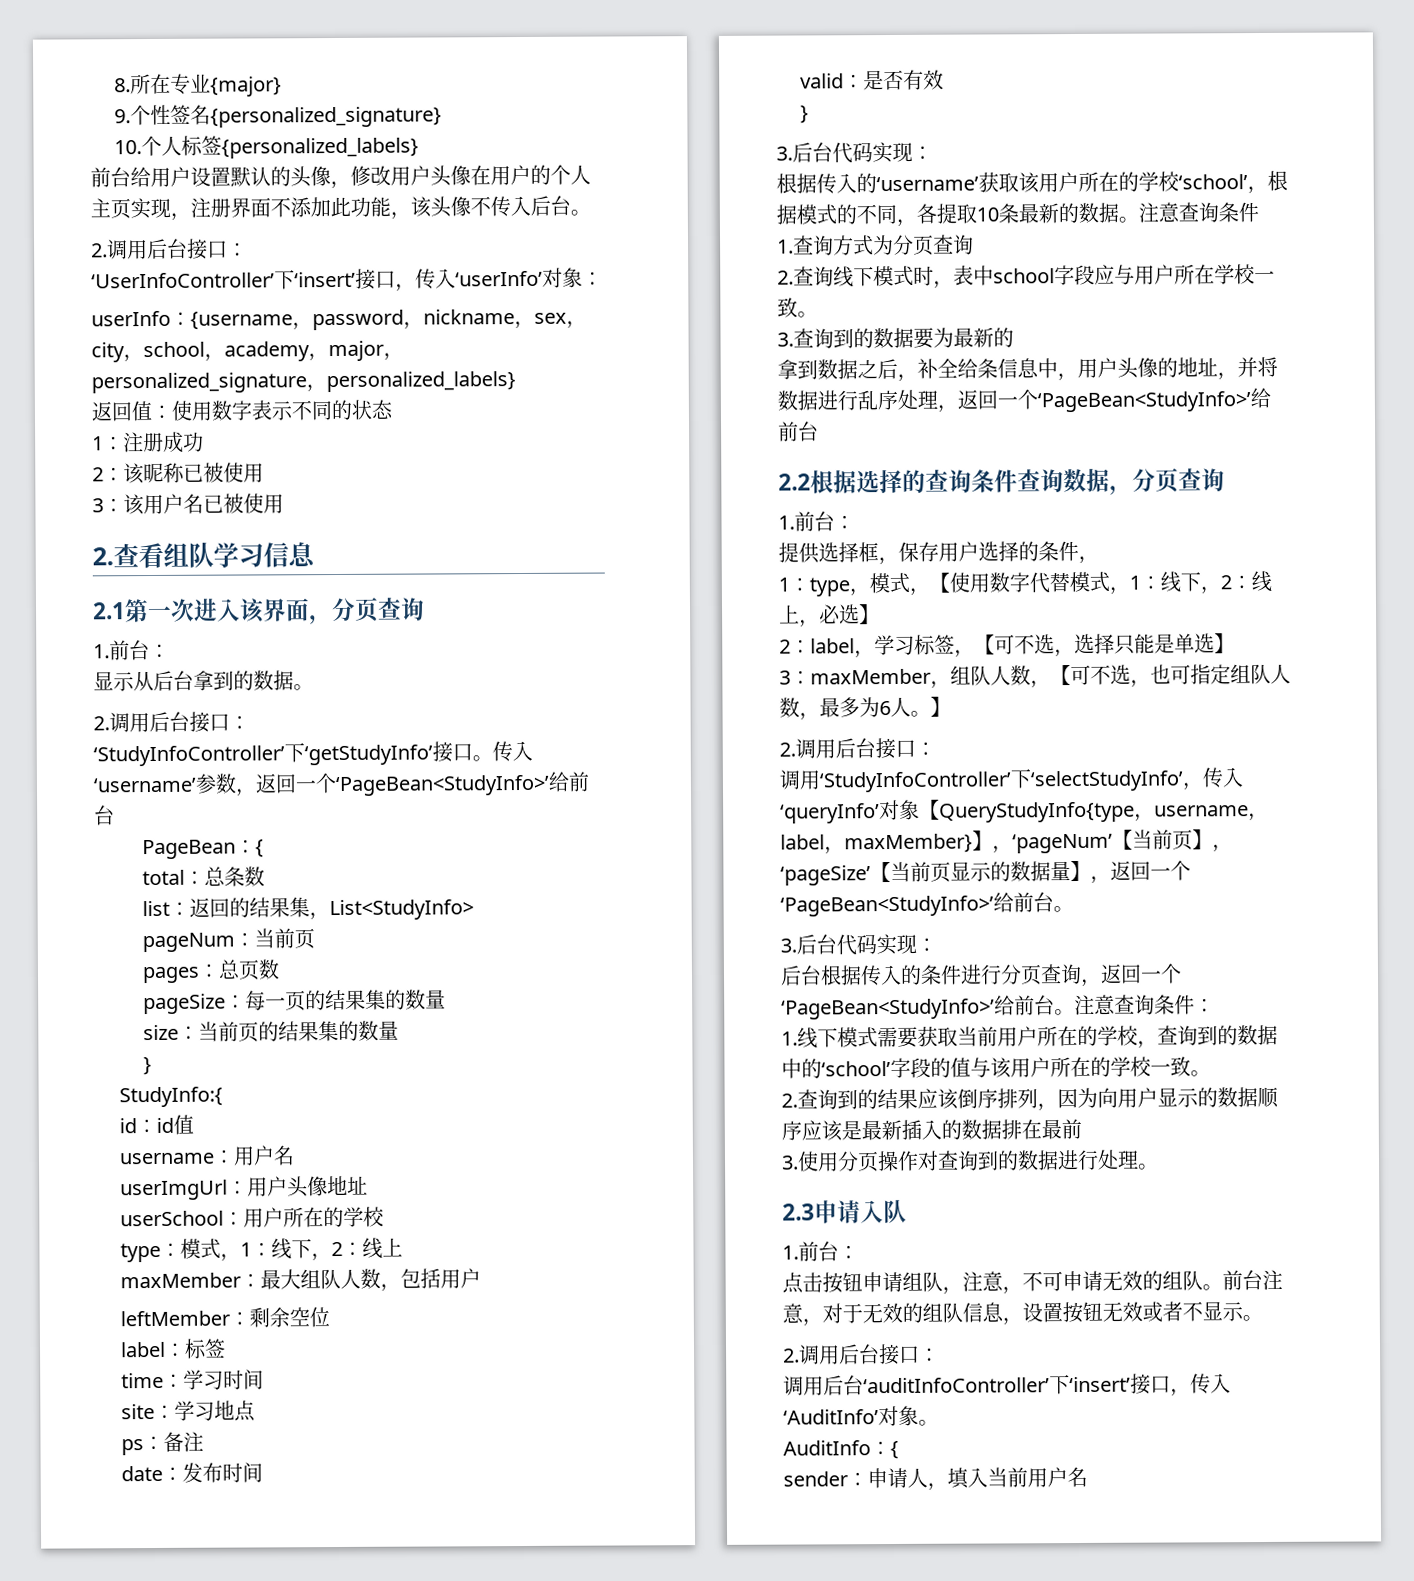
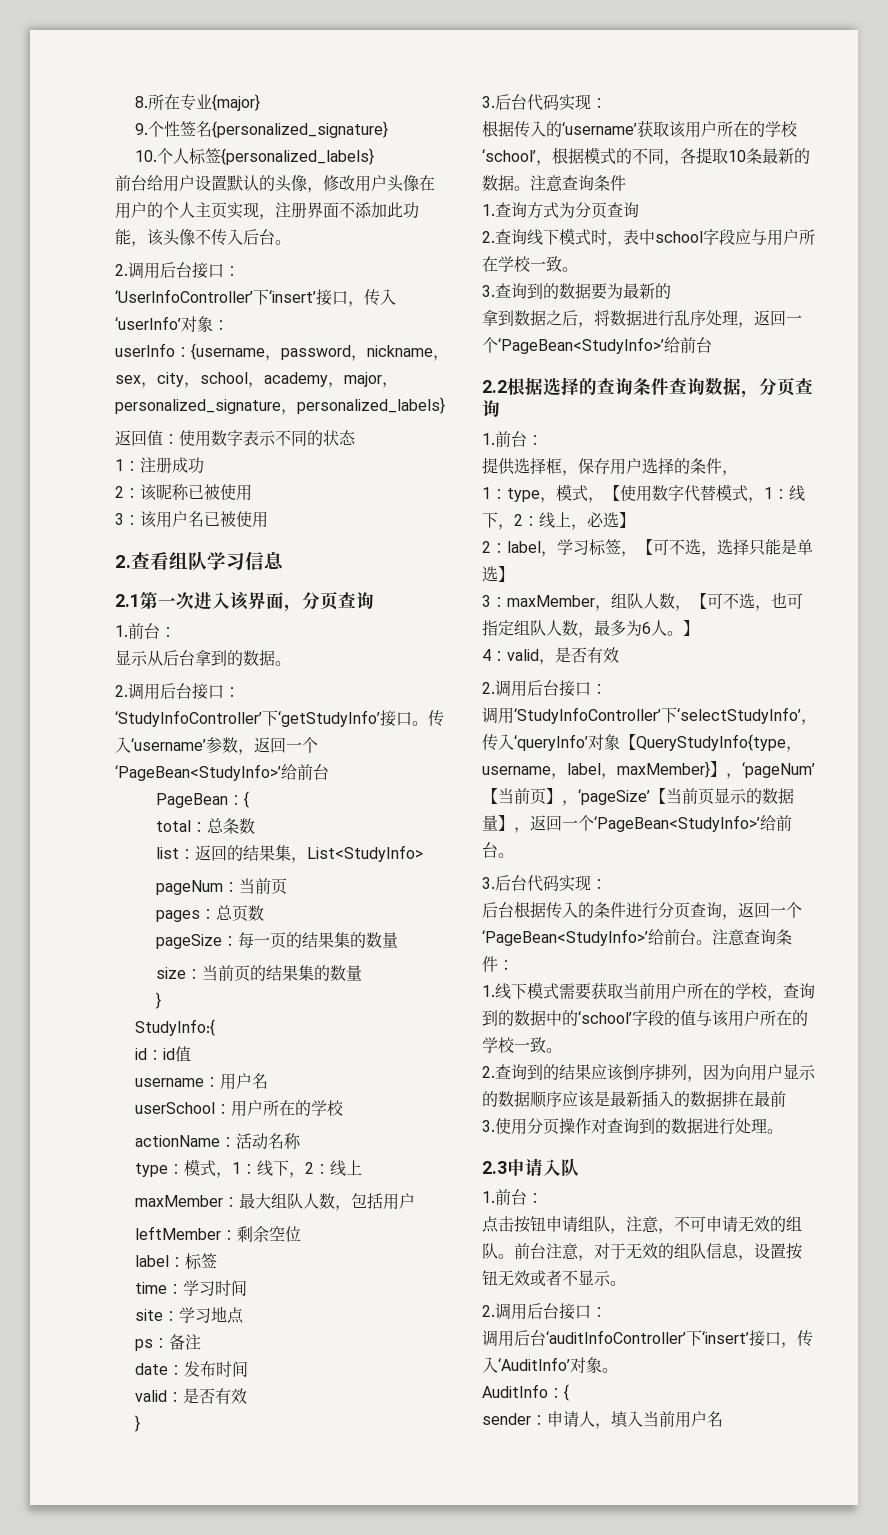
- userImgUrl：用户头像地址
+ actionName：活动名称
- 拿到数据之后，补全给条信息中，用户头像的地址，并将数据进行乱序处理，返回一个‘PageBean<StudyInfo>’给前台
+ 拿到数据之后，将数据进行乱序处理，返回一个‘PageBean<StudyInfo>’给前台
+ 4：valid，是否有效

